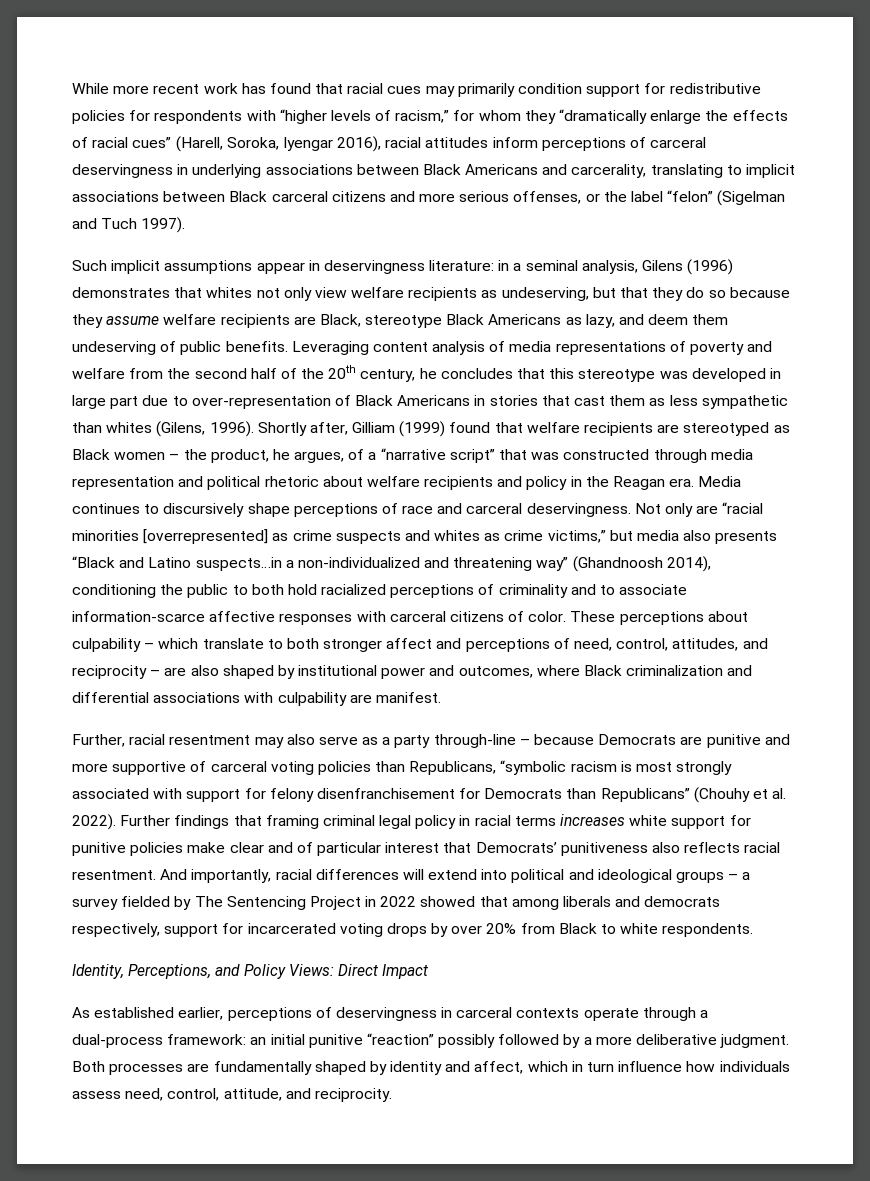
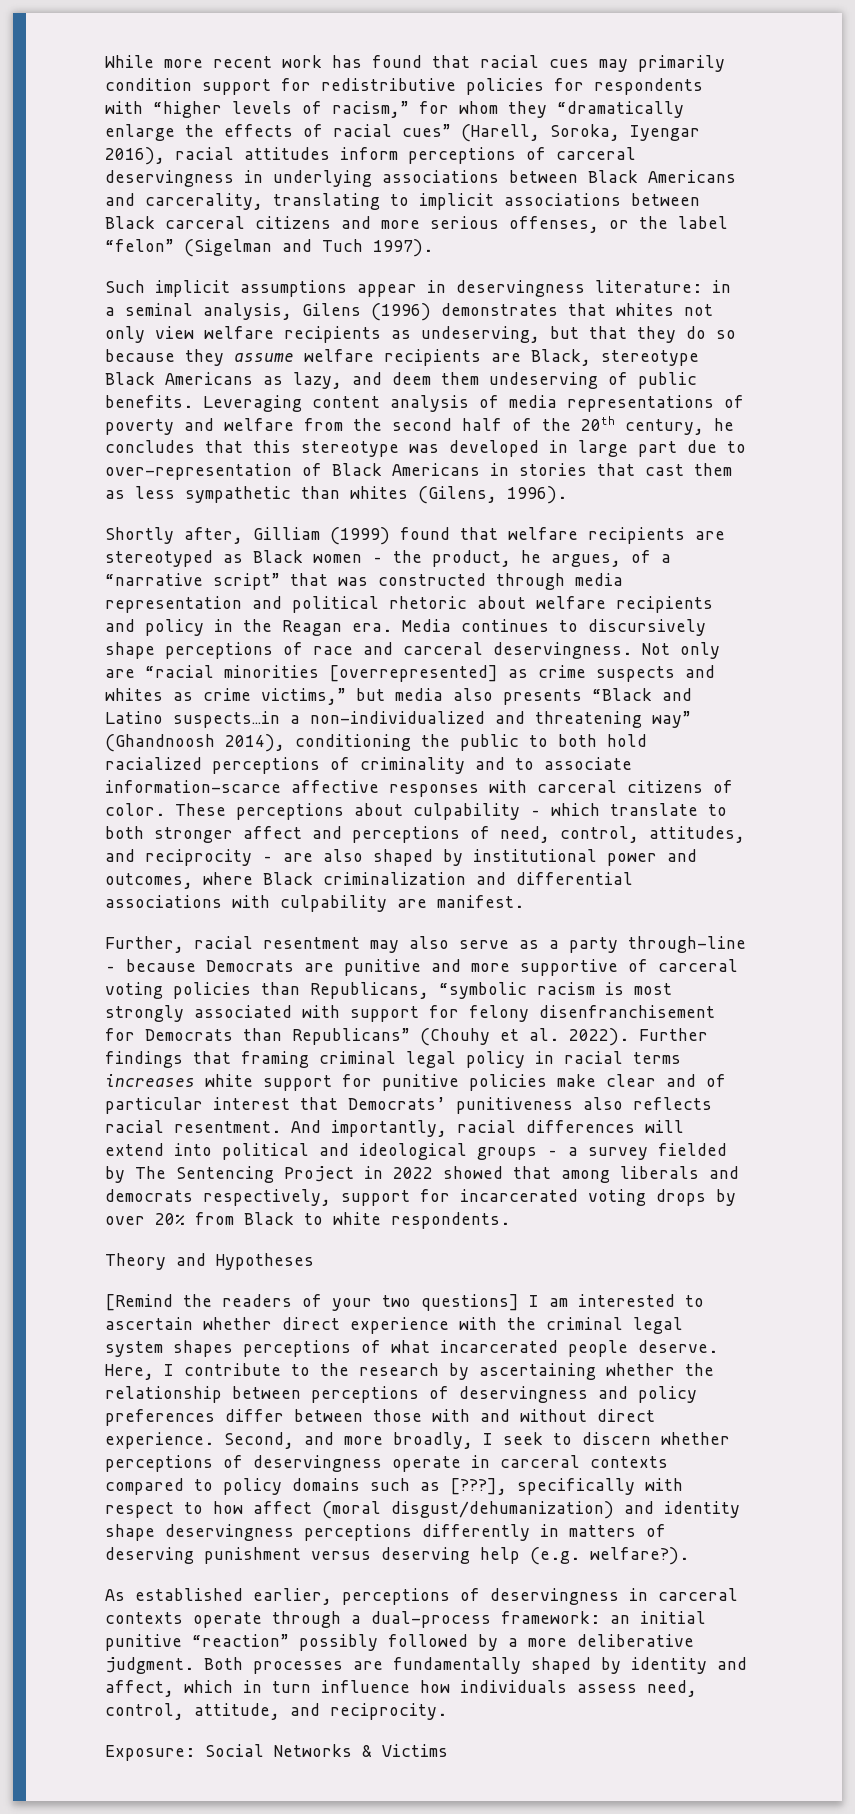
- Leveraging content analysis of media representations of poverty and welfare from the second half of the 20th century, he concludes that this stereotype was developed in large part due to over-representation of Black Americans in stories that cast them as less sympathetic than whites (Gilens, 1996). Shortly after, Gilliam (1999) found that welfare recipients are stereotyped as Black women – the product, he argues, of a “narrative script” that was constructed through media representation and political rhetoric about welfare recipients and policy in the Reagan era.
+ Leveraging content analysis of media representations of poverty and welfare from the second half of the 20th century, he concludes that this stereotype was developed in large part due to over-representation of Black Americans in stories that cast them as less sympathetic than whites (Gilens, 1996).
+ Shortly after, Gilliam (1999) found that welfare recipients are stereotyped as Black women – the product, he argues, of a “narrative script” that was constructed through media representation and political rhetoric about welfare recipients and policy in the Reagan era.
- Identity, Perceptions, and Policy Views: Direct Impact
+ Theory and Hypotheses
+ [Remind the readers of your two questions] I am interested to ascertain whether direct experience with the criminal legal system shapes perceptions of what incarcerated people deserve. Here, I contribute to the research by ascertaining whether the relationship between perceptions of deservingness and policy preferences differ between those with and without direct experience. Second, and more broadly, I seek to discern whether perceptions of deservingness operate in carceral contexts compared to policy domains such as [???], specifically with respect to how affect (moral disgust/dehumanization) and identity shape deservingness perceptions differently in matters of deserving punishment versus deserving help (e.g. welfare?).
+ Exposure: Social Networks & Victims

